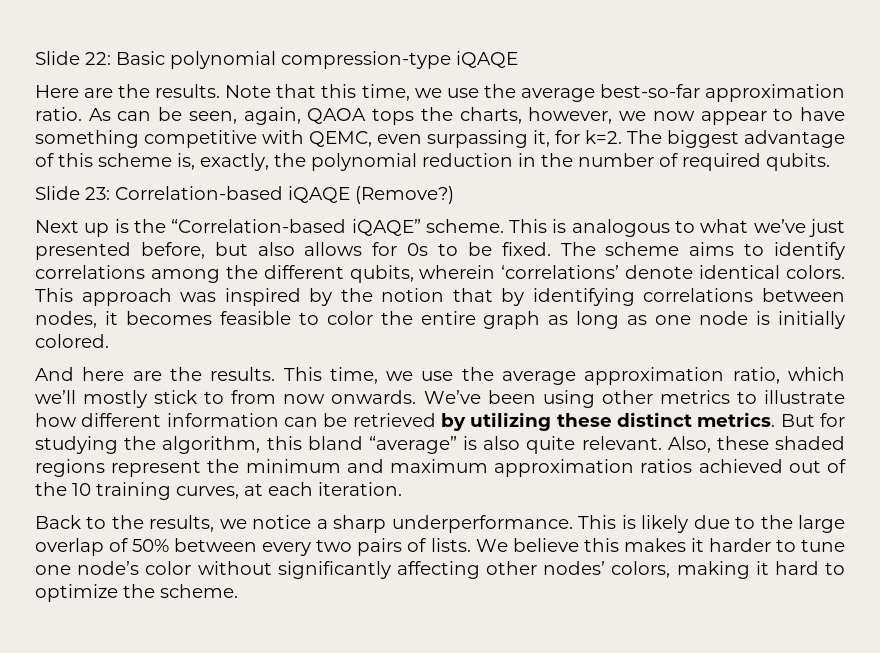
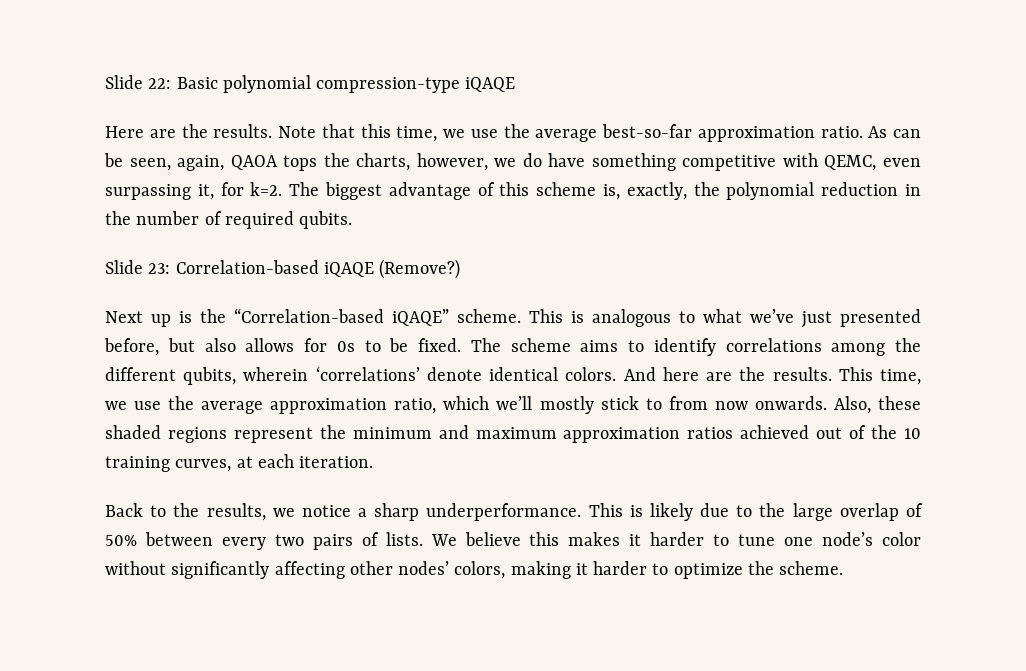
- As can be seen, again, QAOA tops the charts, however, we now appear to have something competitive with QEMC, even surpassing it, for k=2.
+ As can be seen, again, QAOA tops the charts, however, we do have something competitive with QEMC, even surpassing it, for k=2.
- The scheme aims to identify correlations among the different qubits, wherein ‘correlations’ denote identical colors. This approach was inspired by the notion that by identifying correlations between nodes, it becomes feasible to color the entire graph as long as one node is initially colored.
- And here are the results.
+ The scheme aims to identify correlations among the different qubits, wherein ‘correlations’ denote identical colors. And here are the results.
- We’ve been using other metrics to illustrate how different information can be retrieved by utilizing these distinct metrics. But for studying the algorithm, this bland “average” is also quite relevant.
- We believe this makes it harder to tune one node’s color without significantly affecting other nodes’ colors, making it hard to optimize the scheme.
+ We believe this makes it harder to tune one node’s color without significantly affecting other nodes’ colors, making it harder to optimize the scheme.

